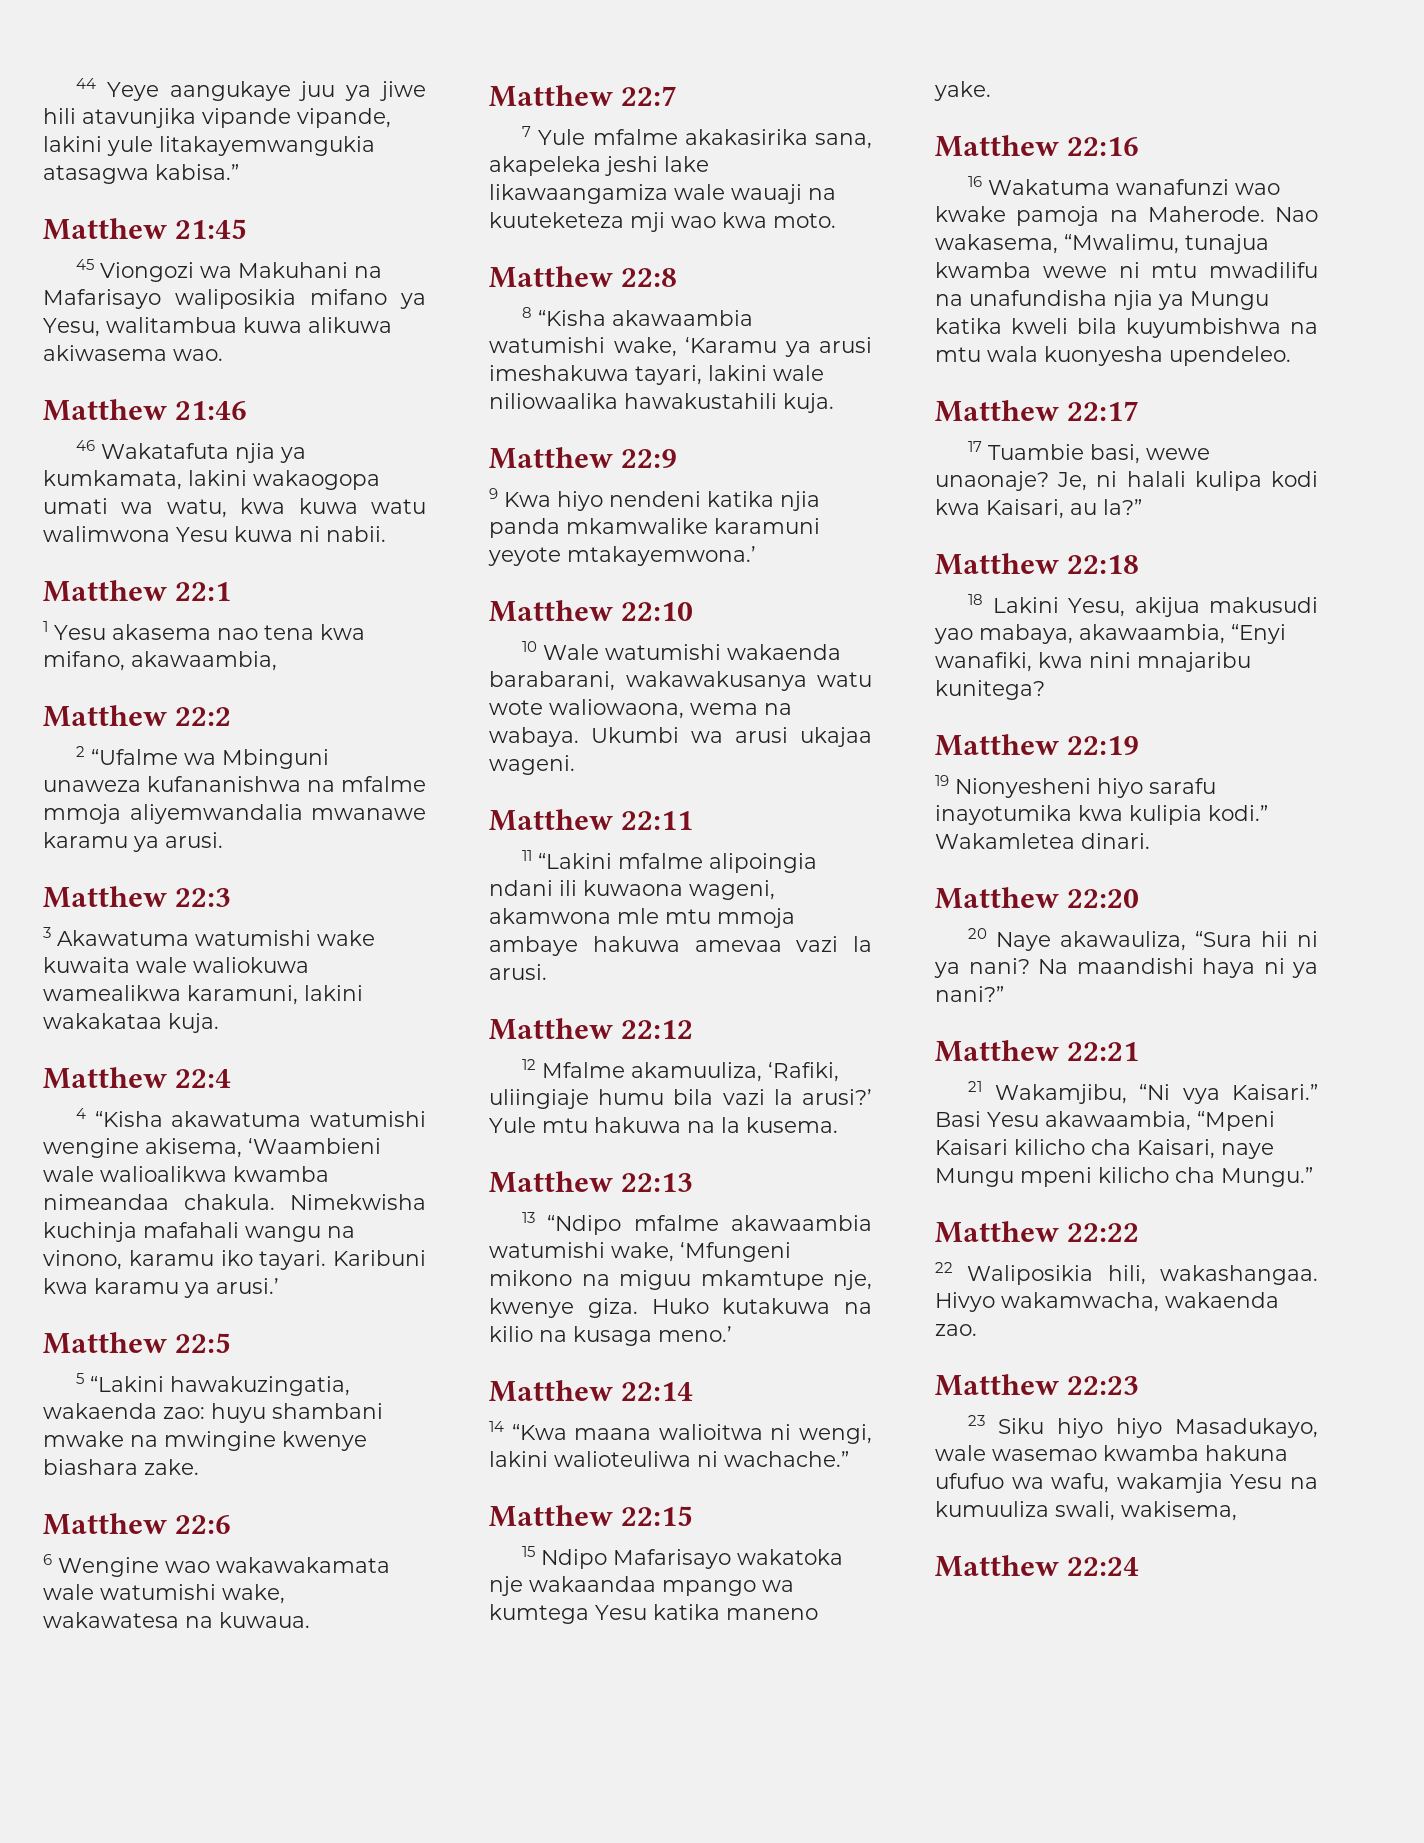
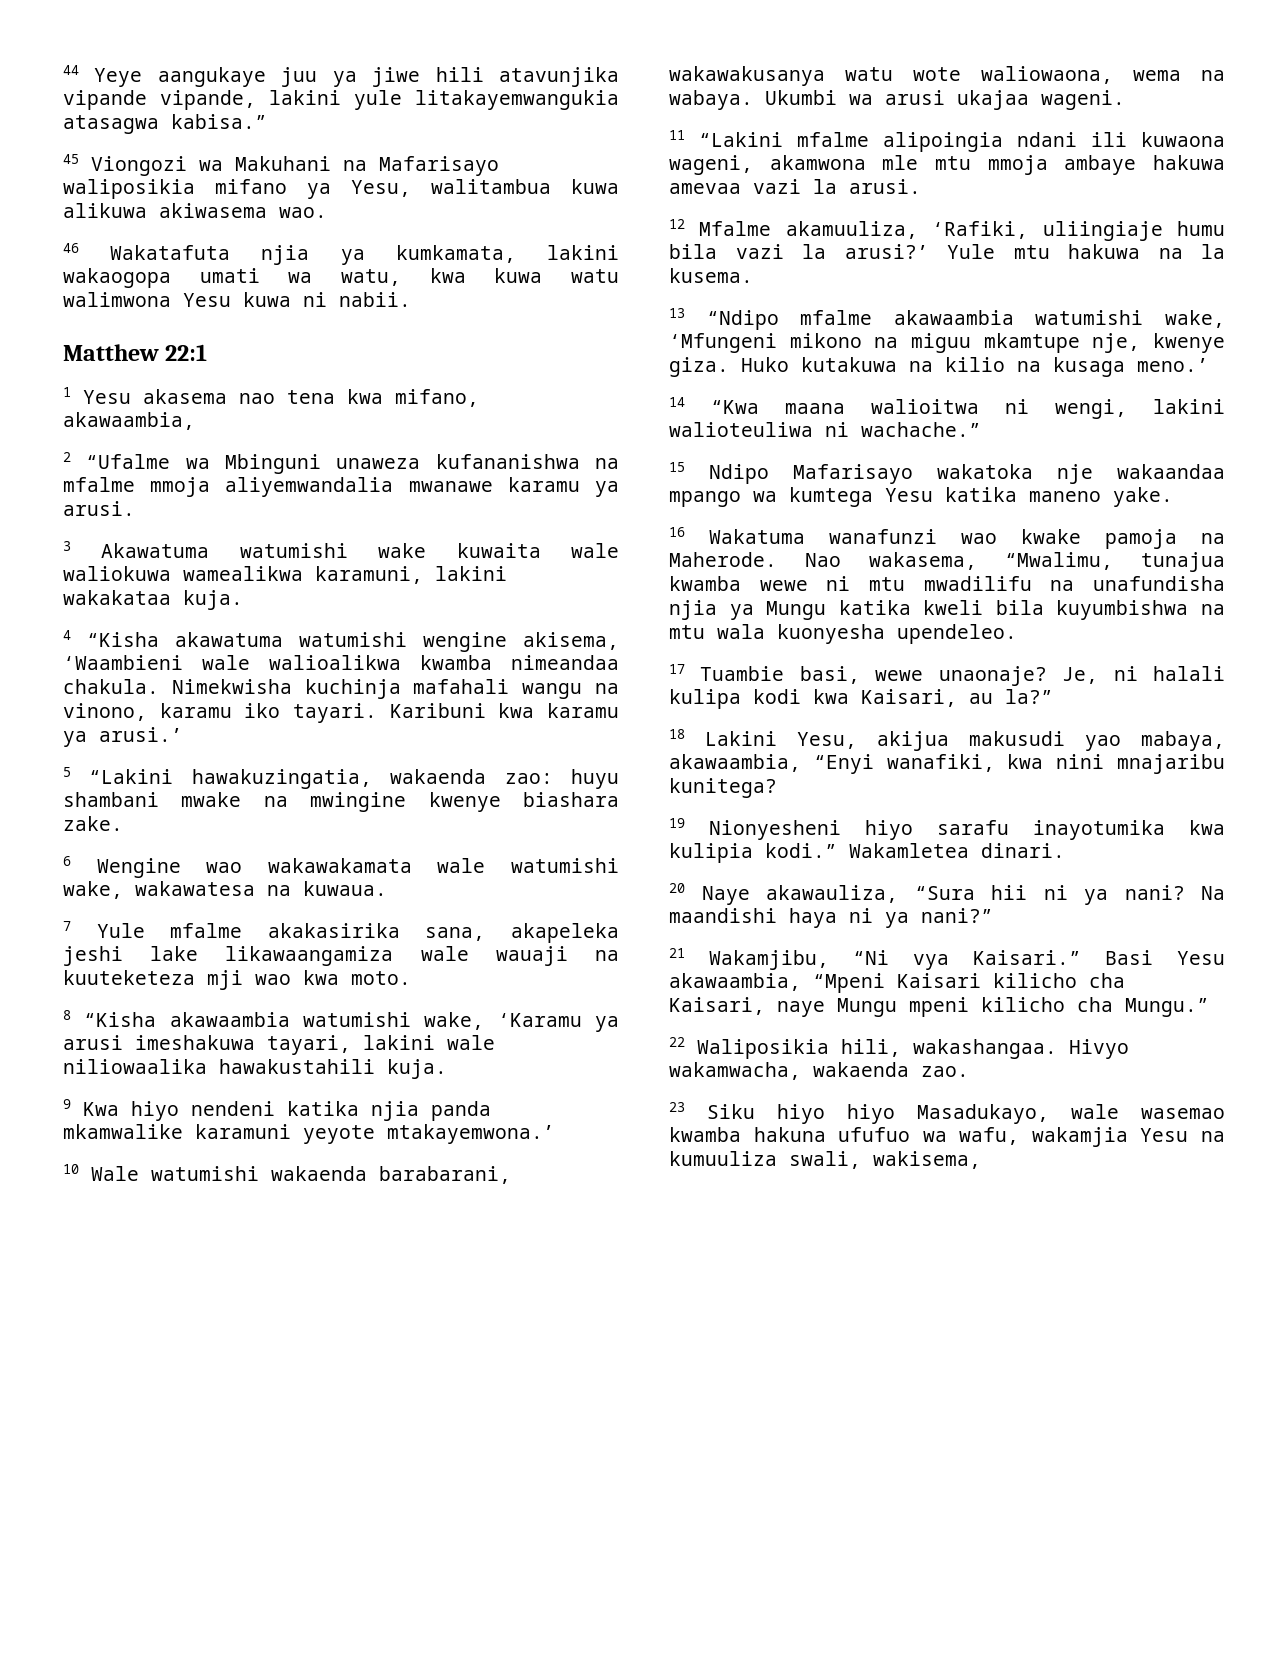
- Matthew 21:45
- Matthew 21:46
- Matthew 22:2
- Matthew 22:3
- Matthew 22:4
- Matthew 22:5
- Matthew 22:6
- Matthew 22:7
- Matthew 22:8
- Matthew 22:9
- Matthew 22:10
- Matthew 22:11
- Matthew 22:12
- Matthew 22:13
- Matthew 22:14
- Matthew 22:15
- Matthew 22:16
- Matthew 22:17
- Matthew 22:18
- Matthew 22:19
- Matthew 22:20
- Matthew 22:21
- Matthew 22:22
- Matthew 22:23
- Matthew 22:24

